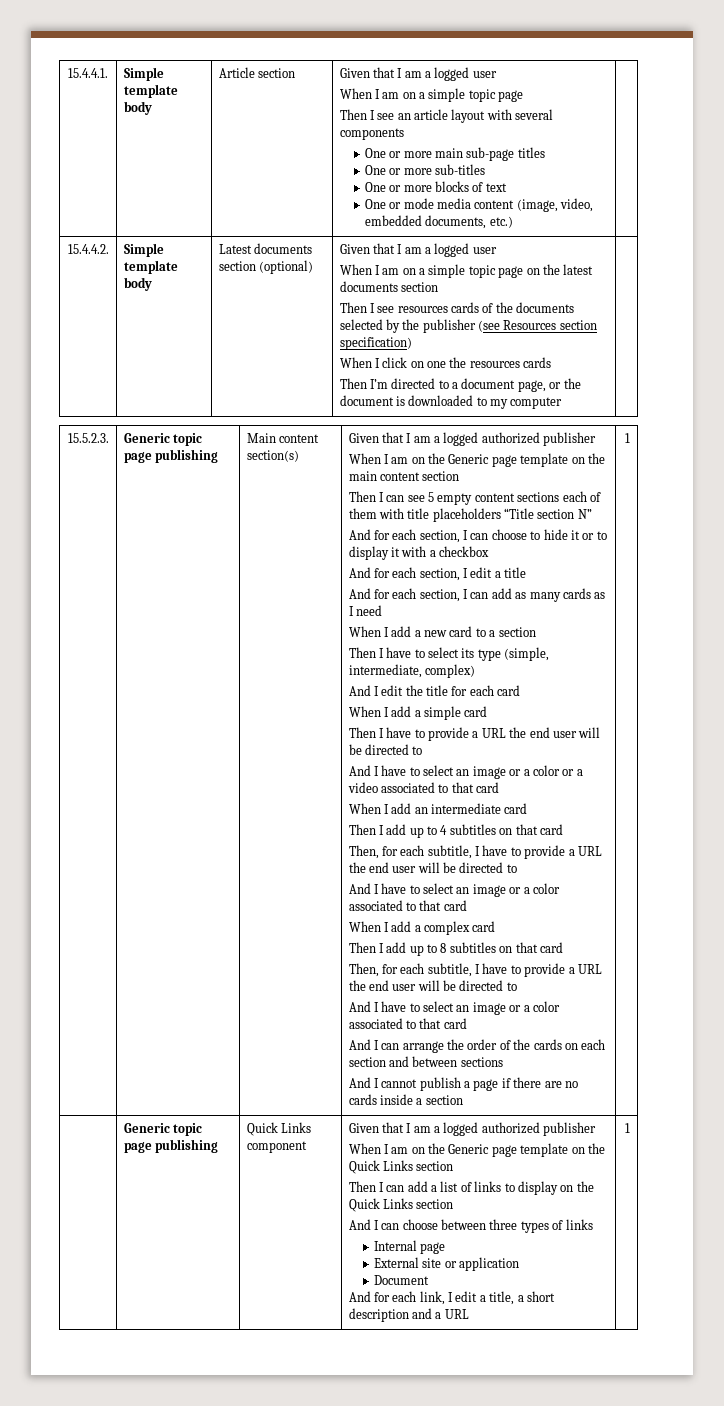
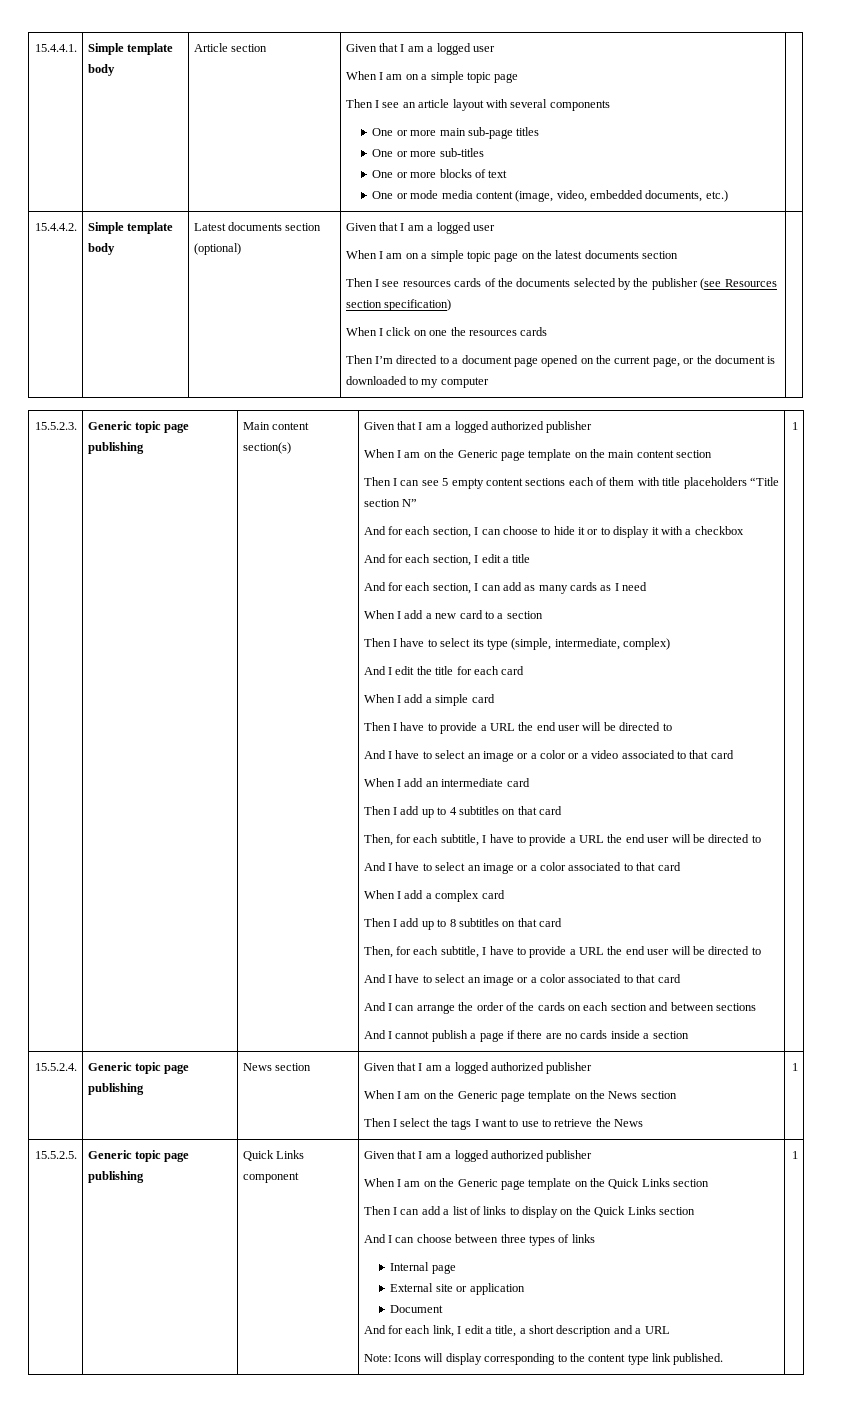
- Then I’m directed to a document page, or the document is downloaded to my computer
+ Then I’m directed to a document page opened on the current page, or the document is downloaded to my computer
+ 15.5.2.4. | Generic topic page publishing | News section | Given that I am a logged authorized publisher
+ When I am on the Generic page template on the News section
+ Then I select the tags I want to use to retrieve the News | 1
+ 15.5.2.5.
+ Note: Icons will display corresponding to the content type link published.

